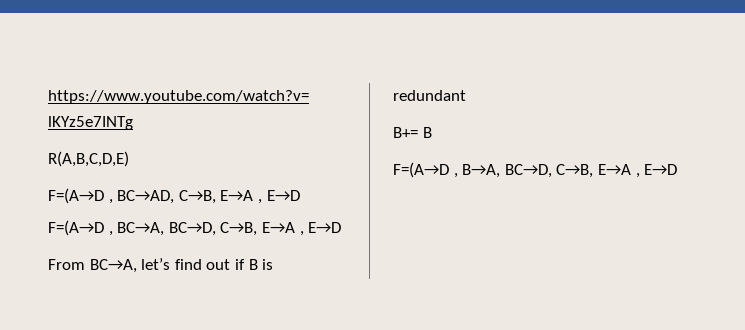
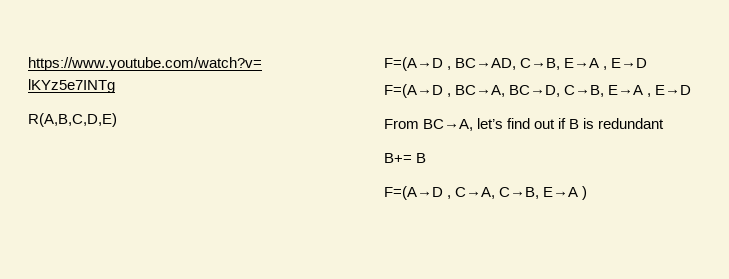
- F=(A→D , B→A, BC→D, C→B, E→A , E→D
+ F=(A→D , C→A, C→B, E→A )

